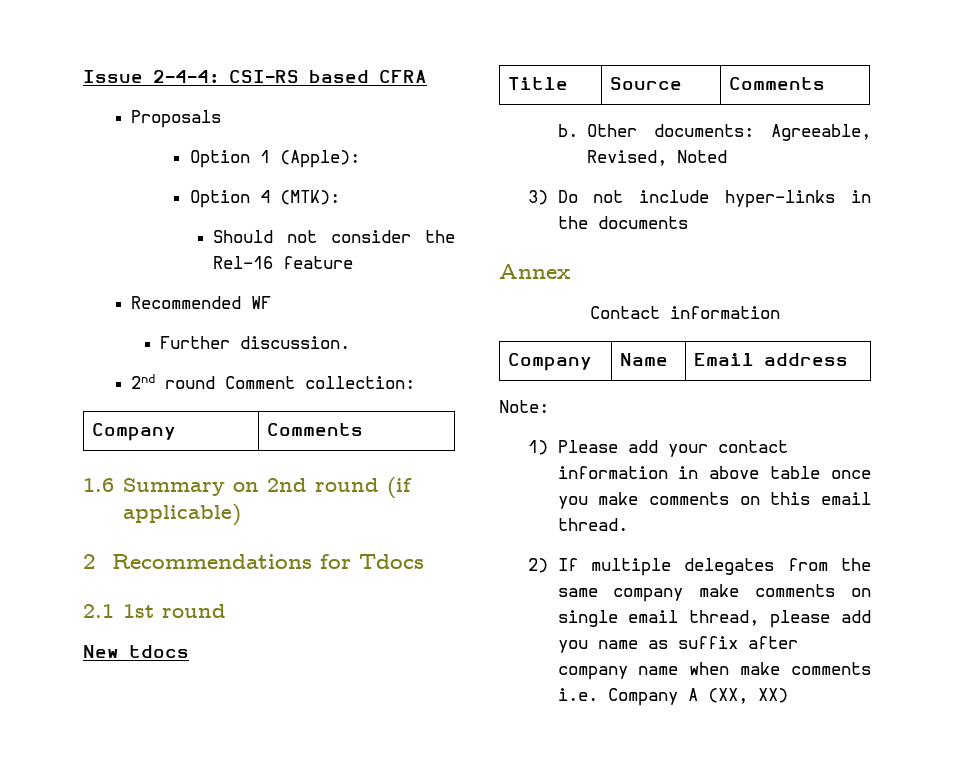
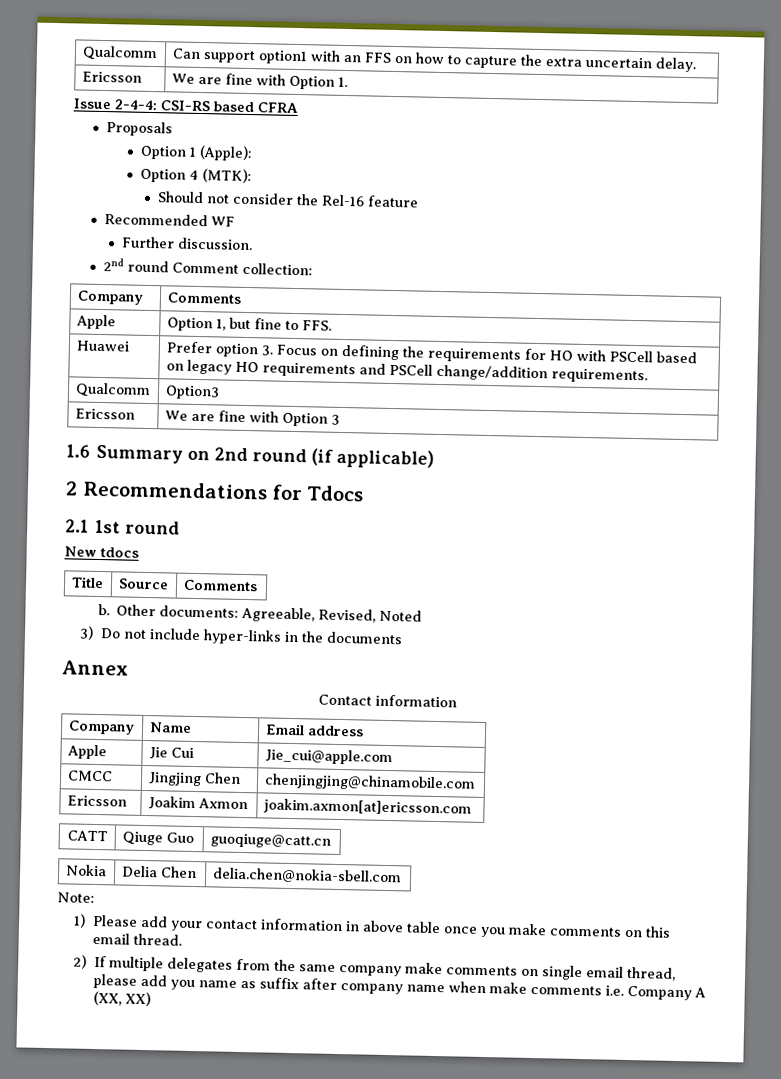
+ Qualcomm | Can support option1 with an FFS on how to capture the extra uncertain delay.
+ Ericsson | We are fine with Option 1.
+ Apple | Option 1, but fine to FFS.
+ Huawei | Prefer option 3. Focus on defining the requirements for HO with PSCell based on legacy HO requirements and PSCell change/addition requirements.
+ Qualcomm | Option3
+ Ericsson | We are fine with Option 3
+ Apple | Jie Cui | Jie_cui@apple.com
+ CMCC | Jingjing Chen | chenjingjing@chinamobile.com
+ Ericsson | Joakim Axmon | joakim.axmon[at]ericsson.com
+ CATT | Qiuge Guo | guoqiuge@catt.cn
+ Nokia | Delia Chen | delia.chen@nokia-sbell.com

